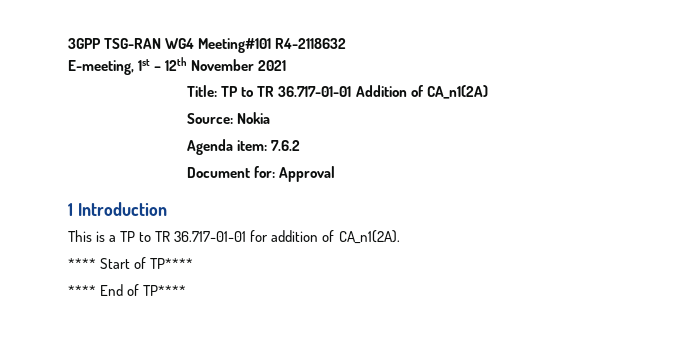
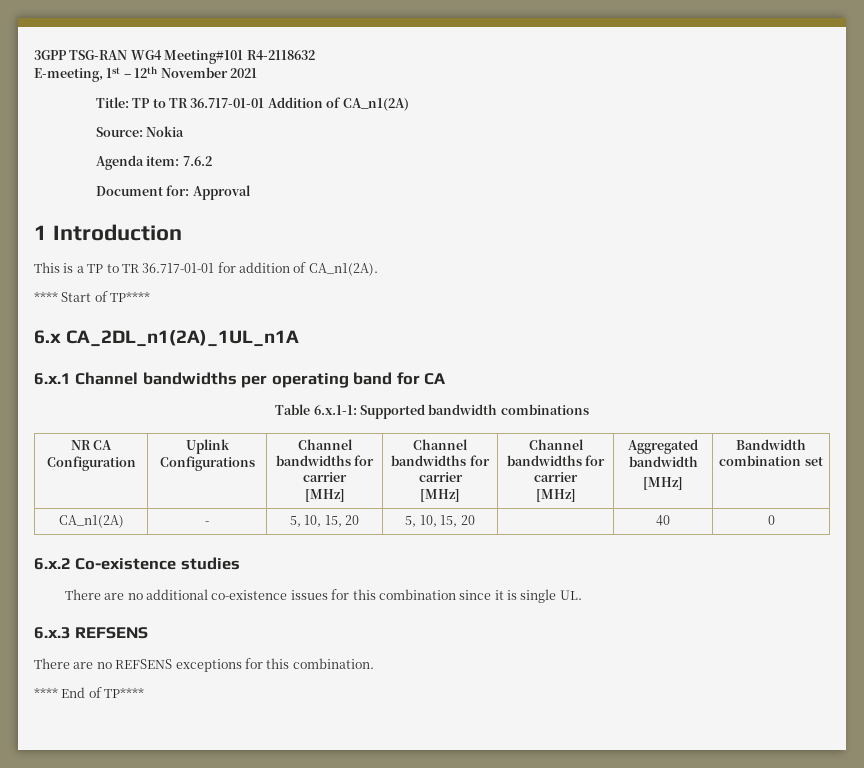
+ 6.x CA_2DL_n1(2A)_1UL_n1A
+ 6.x.1 Channel bandwidths per operating band for CA
+ Table 6.x.1-1: Supported bandwidth combinations
+ NR CA Configuration | Uplink Configurations | Channel bandwidths for carrier
+ [MHz] | Channel bandwidths for carrier
+ [MHz] | Channel bandwidths for carrier
+ [MHz] | Aggregated bandwidth
+ [MHz] | Bandwidth combination set
+ CA_n1(2A) | - | 5, 10, 15, 20 | 5, 10, 15, 20 | | 40 | 0
+ 6.x.2 Co-existence studies
+ There are no additional co-existence issues for this combination since it is single UL.
+ 6.x.3 REFSENS
+ There are no REFSENS exceptions for this combination.

